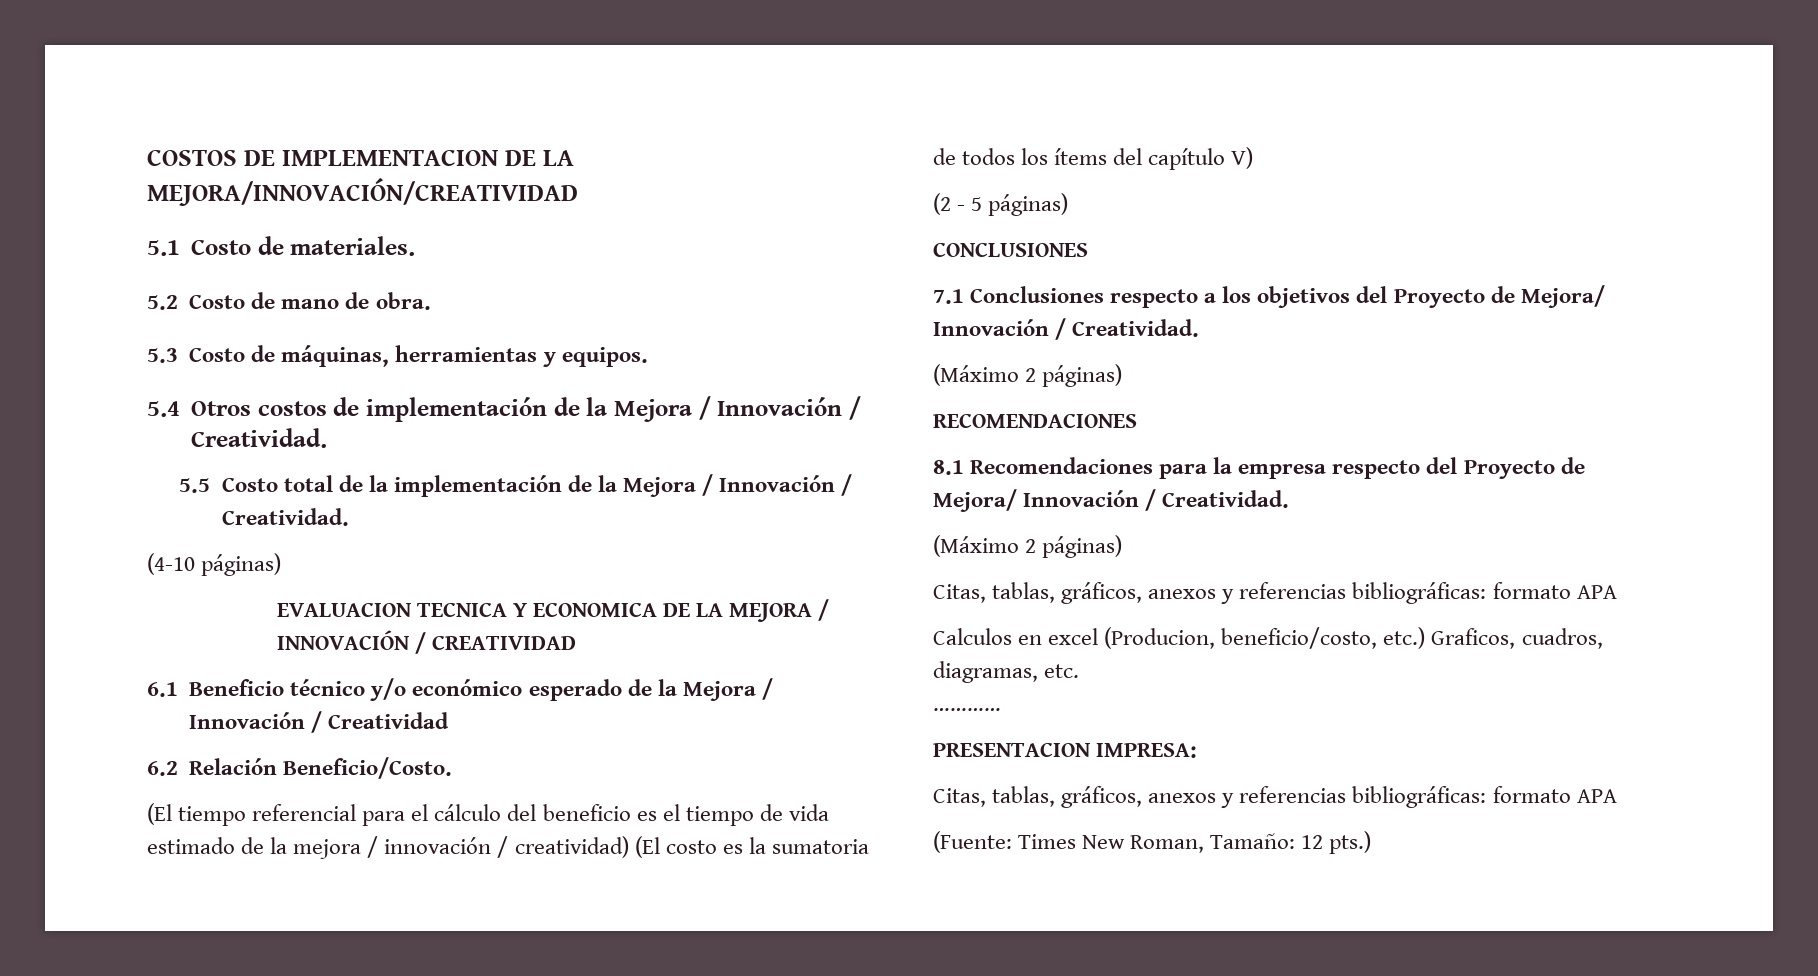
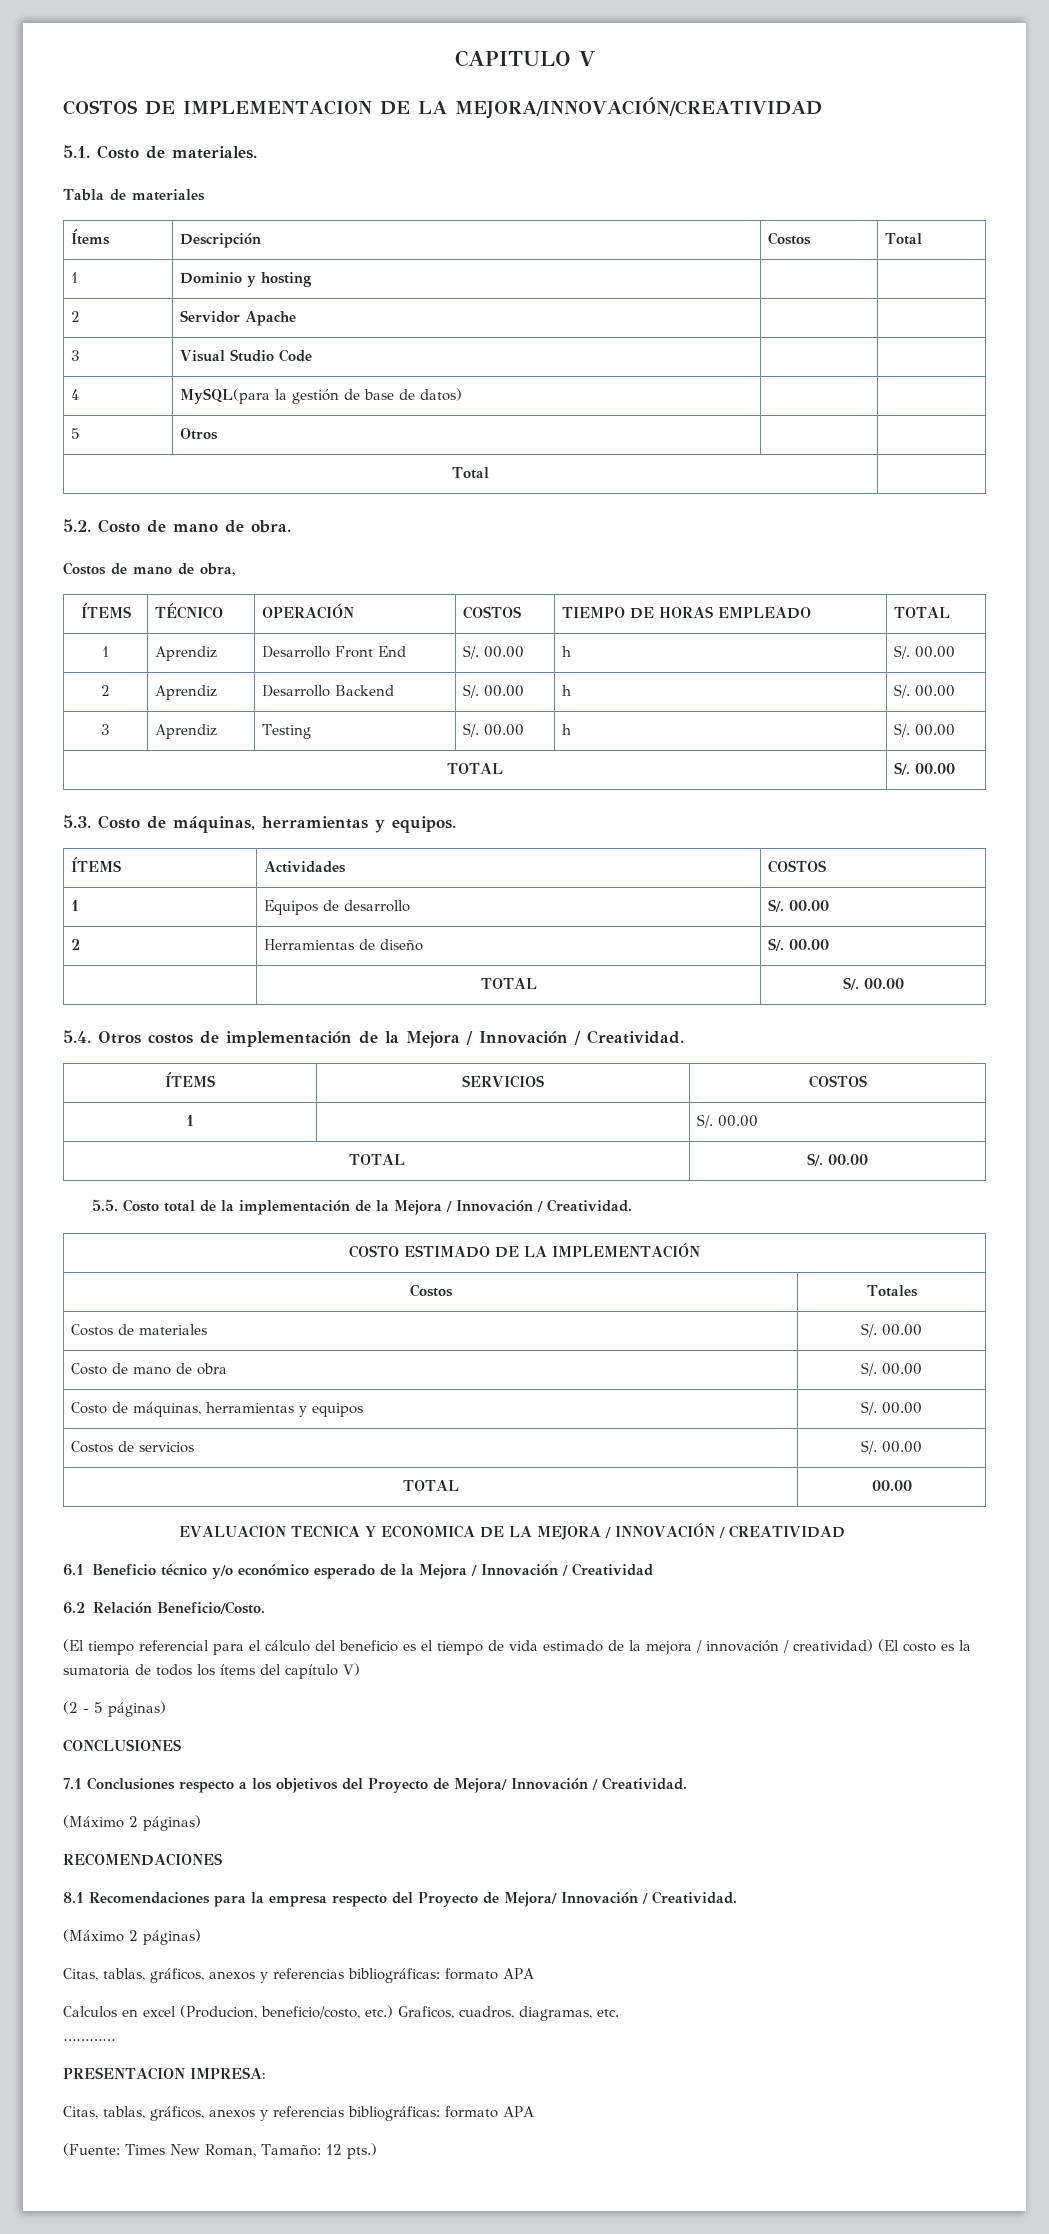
+ CAPITULO V
- 5.1 Costo de materiales.
+ 5.1. Costo de materiales.
- 5.2 Costo de mano de obra.
+ Tabla de materiales
+ Ítems | Descripción | Costos | Total
+ 1 | Dominio y hosting | |
+ 2 | Servidor Apache | |
+ 3 | Visual Studio Code | |
+ 4 | MySQL(para la gestión de base de datos) | |
+ 5 | Otros | |
+ Total |
+ 5.2. Costo de mano de obra.
- 5.3 Costo de máquinas, herramientas y equipos.
+ Costos de mano de obra,
+ ÍTEMS | TÉCNICO | OPERACIÓN | COSTOS | TIEMPO DE HORAS EMPLEADO | TOTAL
+ 1 | Aprendiz | Desarrollo Front End | S/. 00.00 | h | S/. 00.00
+ 2 | Aprendiz | Desarrollo Backend | S/. 00.00 | h | S/. 00.00
+ 3 | Aprendiz | Testing | S/. 00.00 | h | S/. 00.00
+ TOTAL | S/. 00.00
+ 5.3. Costo de máquinas, herramientas y equipos.
- 5.4 Otros costos de implementación de la Mejora / Innovación / Creatividad.
+ ÍTEMS | Actividades | COSTOS
+ 1 | Equipos de desarrollo | S/. 00.00
+ 2 | Herramientas de diseño | S/. 00.00
+ | TOTAL | S/. 00.00
+ 5.4. Otros costos de implementación de la Mejora / Innovación / Creatividad.
- 5.5 Costo total de la implementación de la Mejora / Innovación / Creatividad.
+ ÍTEMS | SERVICIOS | COSTOS
+ 1 | | S/. 00.00
+ TOTAL | S/. 00.00
+ 5.5. Costo total de la implementación de la Mejora / Innovación / Creatividad.
- (4-10 páginas)
+ COSTO ESTIMADO DE LA IMPLEMENTACIÓN
+ Costos | Totales
+ Costos de materiales | S/. 00.00
+ Costo de mano de obra | S/. 00.00
+ Costo de máquinas, herramientas y equipos | S/. 00.00
+ Costos de servicios | S/. 00.00
+ TOTAL | 00.00

